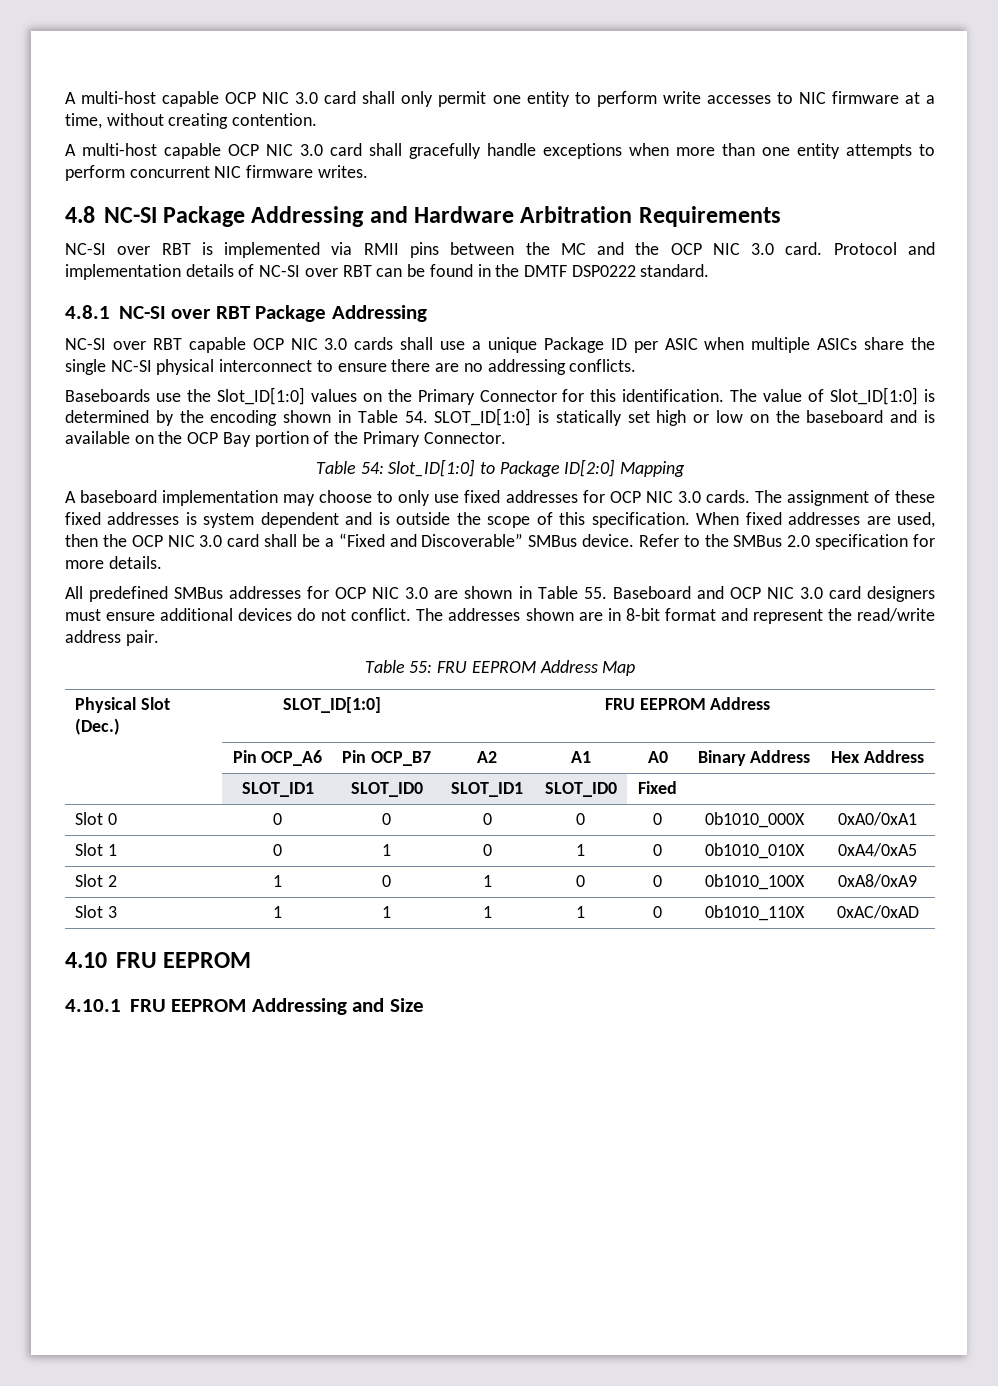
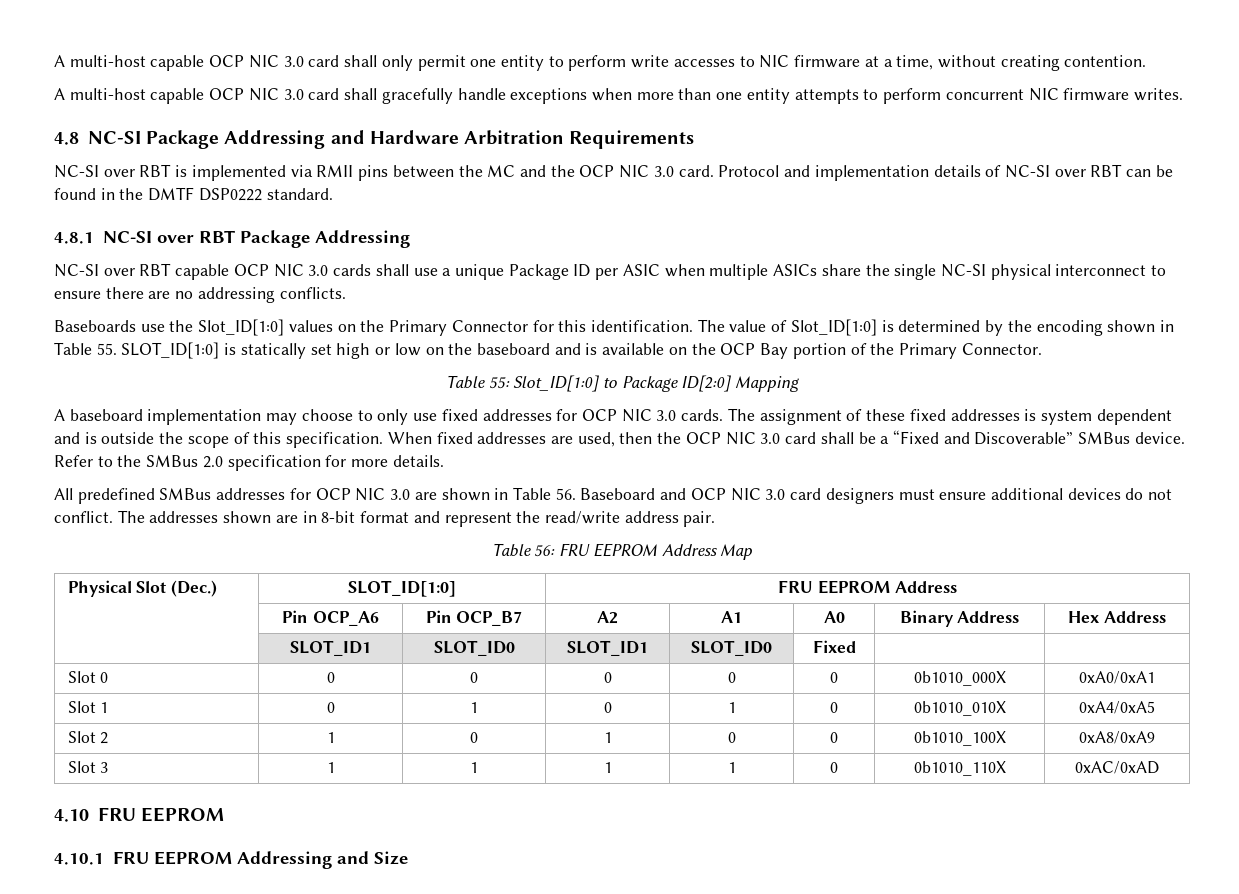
- The value of Slot_ID[1:0] is determined by the encoding shown in Table 54. SLOT_ID[1:0] is statically set high or low on the baseboard and is available on the OCP Bay portion of the Primary Connector.
+ The value of Slot_ID[1:0] is determined by the encoding shown in Table 55. SLOT_ID[1:0] is statically set high or low on the baseboard and is available on the OCP Bay portion of the Primary Connector.
- Table 54: Slot_ID[1:0] to Package ID[2:0] Mapping
+ Table 55: Slot_ID[1:0] to Package ID[2:0] Mapping
- All predefined SMBus addresses for OCP NIC 3.0 are shown in Table 55. Baseboard and OCP NIC 3.0 card designers must ensure additional devices do not conflict.
+ All predefined SMBus addresses for OCP NIC 3.0 are shown in Table 56. Baseboard and OCP NIC 3.0 card designers must ensure additional devices do not conflict.
- Table 55: FRU EEPROM Address Map
+ Table 56: FRU EEPROM Address Map

